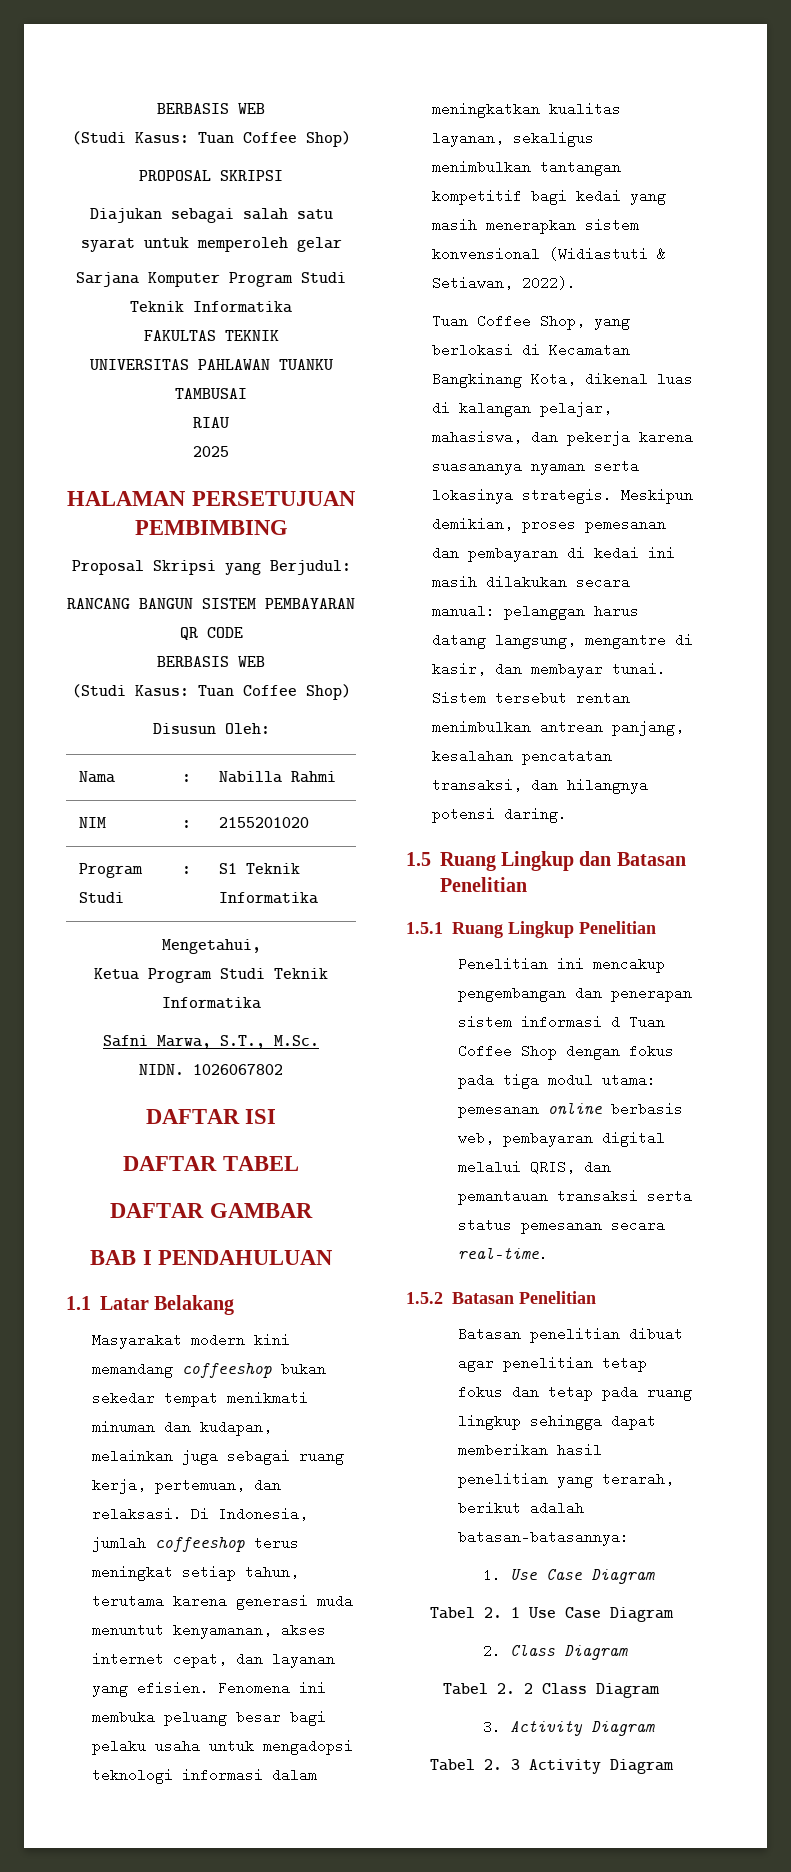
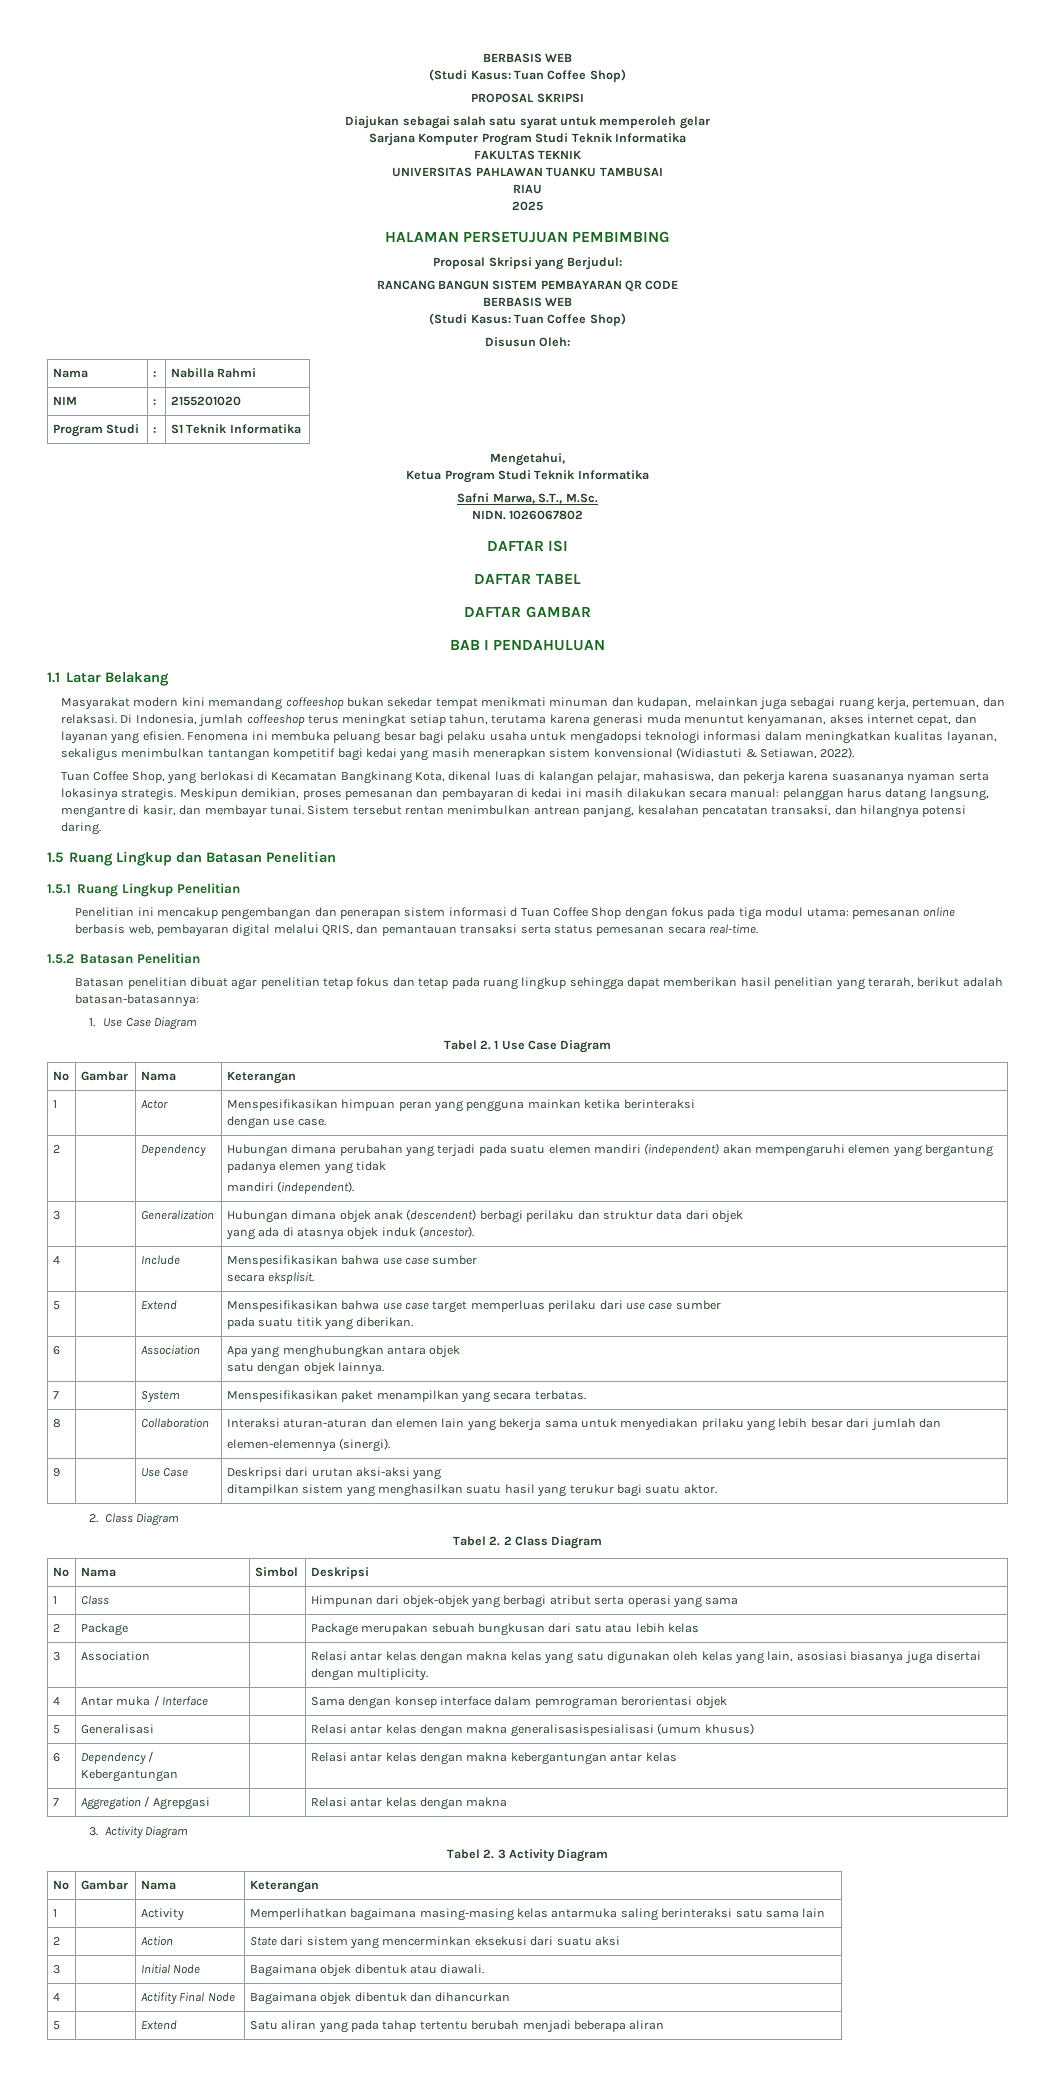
  Tabel 2. 1 Use Case Diagram
+ No | Gambar | Nama | Keterangan
+ 1 | | Actor | Menspesifikasikan himpuan peran yang pengguna mainkan ketika berinteraksi
+ dengan use case.
+ 2 | | Dependency | Hubungan dimana perubahan yang terjadi pada suatu elemen mandiri (independent) akan mempengaruhi elemen yang bergantung padanya elemen yang tidak
+ mandiri (independent).
+ 3 | | Generalization | Hubungan dimana objek anak (descendent) berbagi perilaku dan struktur data dari objek
+ yang ada di atasnya objek induk (ancestor).
+ 4 | | Include | Menspesifikasikan bahwa use case sumber
+ secara eksplisit.
+ 5 | | Extend | Menspesifikasikan bahwa use case target memperluas perilaku dari use case sumber
+ pada suatu titik yang diberikan.
+ 6 | | Association | Apa yang menghubungkan antara objek
+ satu dengan objek lainnya.
+ 7 | | System | Menspesifikasikan paket menampilkan yang secara terbatas.
+ 8 | | Collaboration | Interaksi aturan-aturan dan elemen lain yang bekerja sama untuk menyediakan prilaku yang lebih besar dari jumlah dan
+ elemen-elemennya (sinergi).
+ 9 | | Use Case | Deskripsi dari urutan aksi-aksi yang
+ ditampilkan sistem yang menghasilkan suatu hasil yang terukur bagi suatu aktor.
+ No | Nama | Simbol | Deskripsi
+ 1 | Class | | Himpunan dari objek-objek yang berbagi atribut serta operasi yang sama
+ 2 | Package | | Package merupakan sebuah bungkusan dari satu atau lebih kelas
+ 3 | Association | | Relasi antar kelas dengan makna kelas yang satu digunakan oleh kelas yang lain, asosiasi biasanya juga disertai dengan multiplicity.
+ 4 | Antar muka / Interface | | Sama dengan konsep interface dalam pemrograman berorientasi objek
+ 5 | Generalisasi | | Relasi antar kelas dengan makna generalisasispesialisasi (umum khusus)
+ 6 | Dependency / Kebergantungan | | Relasi antar kelas dengan makna kebergantungan antar kelas
+ 7 | Aggregation / Agrepgasi | | Relasi antar kelas dengan makna
  Tabel 2. 3 Activity Diagram
+ No | Gambar | Nama | Keterangan
+ 1 | | Activity | Memperlihatkan bagaimana masing-masing kelas antarmuka saling berinteraksi satu sama lain
+ 2 | | Action | State dari sistem yang mencerminkan eksekusi dari suatu aksi
+ 3 | | Initial Node | Bagaimana objek dibentuk atau diawali.
+ 4 | | Actifity Final Node | Bagaimana objek dibentuk dan dihancurkan
+ 5 | | Extend | Satu aliran yang pada tahap tertentu berubah menjadi beberapa aliran

